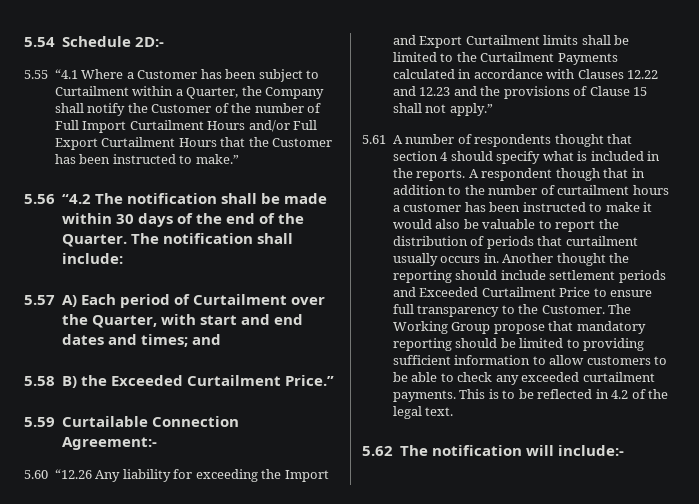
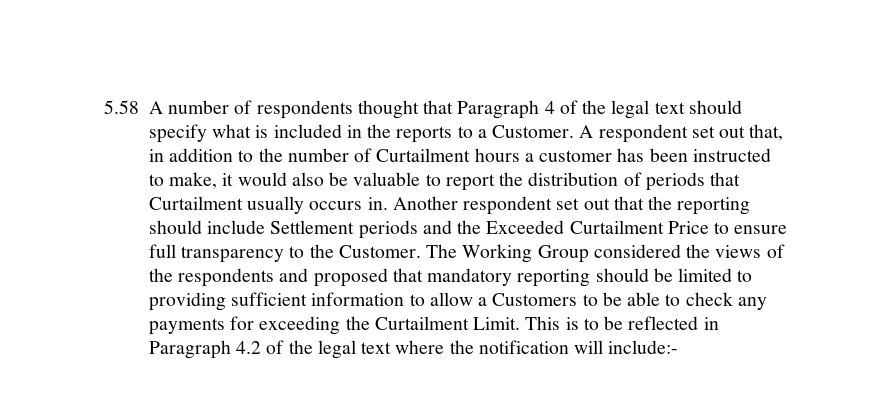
- 5.54 Schedule 2D:-
- 5.55 “4.1 Where a Customer has been subject to Curtailment within a Quarter, the Company shall notify the Customer of the number of Full Import Curtailment Hours and/or Full Export Curtailment Hours that the Customer has been instructed to make.”
- 5.56 “4.2 The notification shall be made within 30 days of the end of the Quarter. The notification shall include:
- 5.57 A) Each period of Curtailment over the Quarter, with start and end dates and times; and
- 5.58 B) the Exceeded Curtailment Price.”
- 5.59 Curtailable Connection Agreement:-
- 5.60 “12.26 Any liability for exceeding the Import and Export Curtailment limits shall be limited to the Curtailment Payments calculated in accordance with Clauses 12.22 and 12.23 and the provisions of Clause 15 shall not apply.”
- 5.61 A number of respondents thought that section 4 should specify what is included in the reports. A respondent though that in addition to the number of curtailment hours a customer has been instructed to make it would also be valuable to report the distribution of periods that curtailment usually occurs in.
+ 5.58 A number of respondents thought that Paragraph 4 of the legal text should specify what is included in the reports to a Customer. A respondent set out that, in addition to the number of Curtailment hours a customer has been instructed to make, it would also be valuable to report the distribution of periods that Curtailment usually occurs in.
- Another thought the reporting should include settlement periods and Exceeded Curtailment Price to ensure full transparency to the Customer.
+ Another respondent set out that the reporting should include Settlement periods and the Exceeded Curtailment Price to ensure full transparency to the Customer.
- The Working Group propose that mandatory reporting should be limited to providing sufficient information to allow customers to be able to check any exceeded curtailment payments.
+ The Working Group considered the views of the respondents and proposed that mandatory reporting should be limited to providing sufficient information to allow a Customers to be able to check any payments for exceeding the Curtailment Limit.
- This is to be reflected in 4.2 of the legal text.
- 5.62 The notification will include:-
+ This is to be reflected in Paragraph 4.2 of the legal text where the notification will include:-

